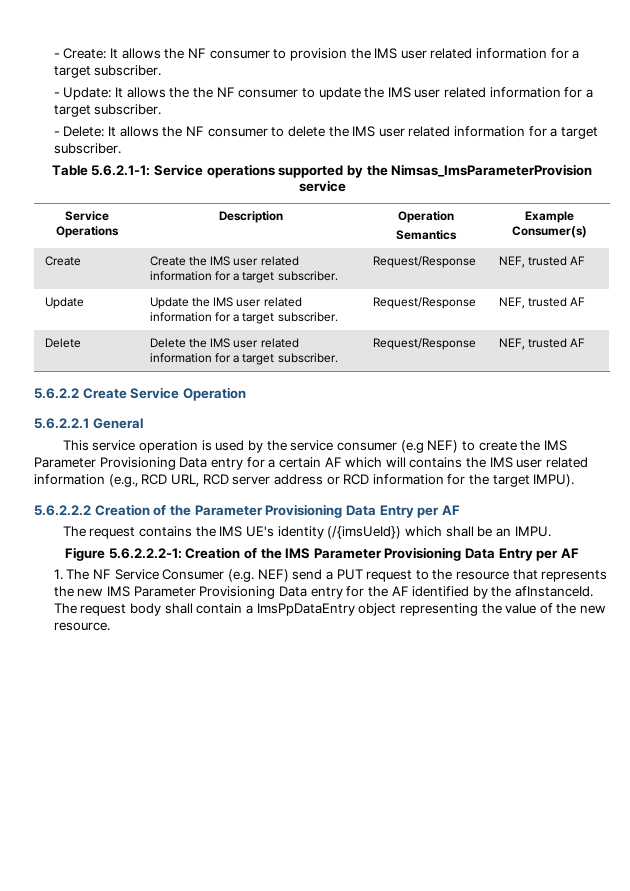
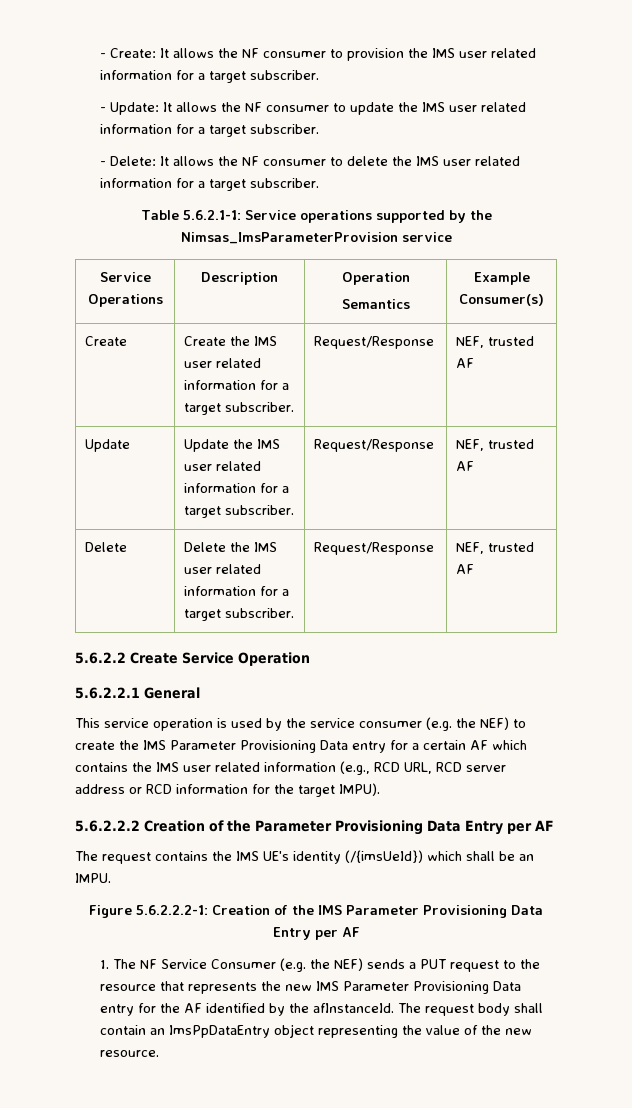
- - Update: It allows the the NF consumer to update the IMS user related information for a target subscriber.
+ - Update: It allows the NF consumer to update the IMS user related information for a target subscriber.
- This service operation is used by the service consumer (e.g NEF) to create the IMS Parameter Provisioning Data entry for a certain AF which will contains the IMS user related information (e.g., RCD URL, RCD server address or RCD information for the target IMPU).
+ This service operation is used by the service consumer (e.g. the NEF) to create the IMS Parameter Provisioning Data entry for a certain AF which contains the IMS user related information (e.g., RCD URL, RCD server address or RCD information for the target IMPU).
- 1. The NF Service Consumer (e.g. NEF) send a PUT request to the resource that represents the new IMS Parameter Provisioning Data entry for the AF identified by the afInstanceId.
+ 1. The NF Service Consumer (e.g. the NEF) sends a PUT request to the resource that represents the new IMS Parameter Provisioning Data entry for the AF identified by the afInstanceId.
- The request body shall contain a ImsPpDataEntry object representing the value of the new resource.
+ The request body shall contain an ImsPpDataEntry object representing the value of the new resource.

